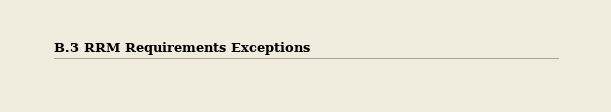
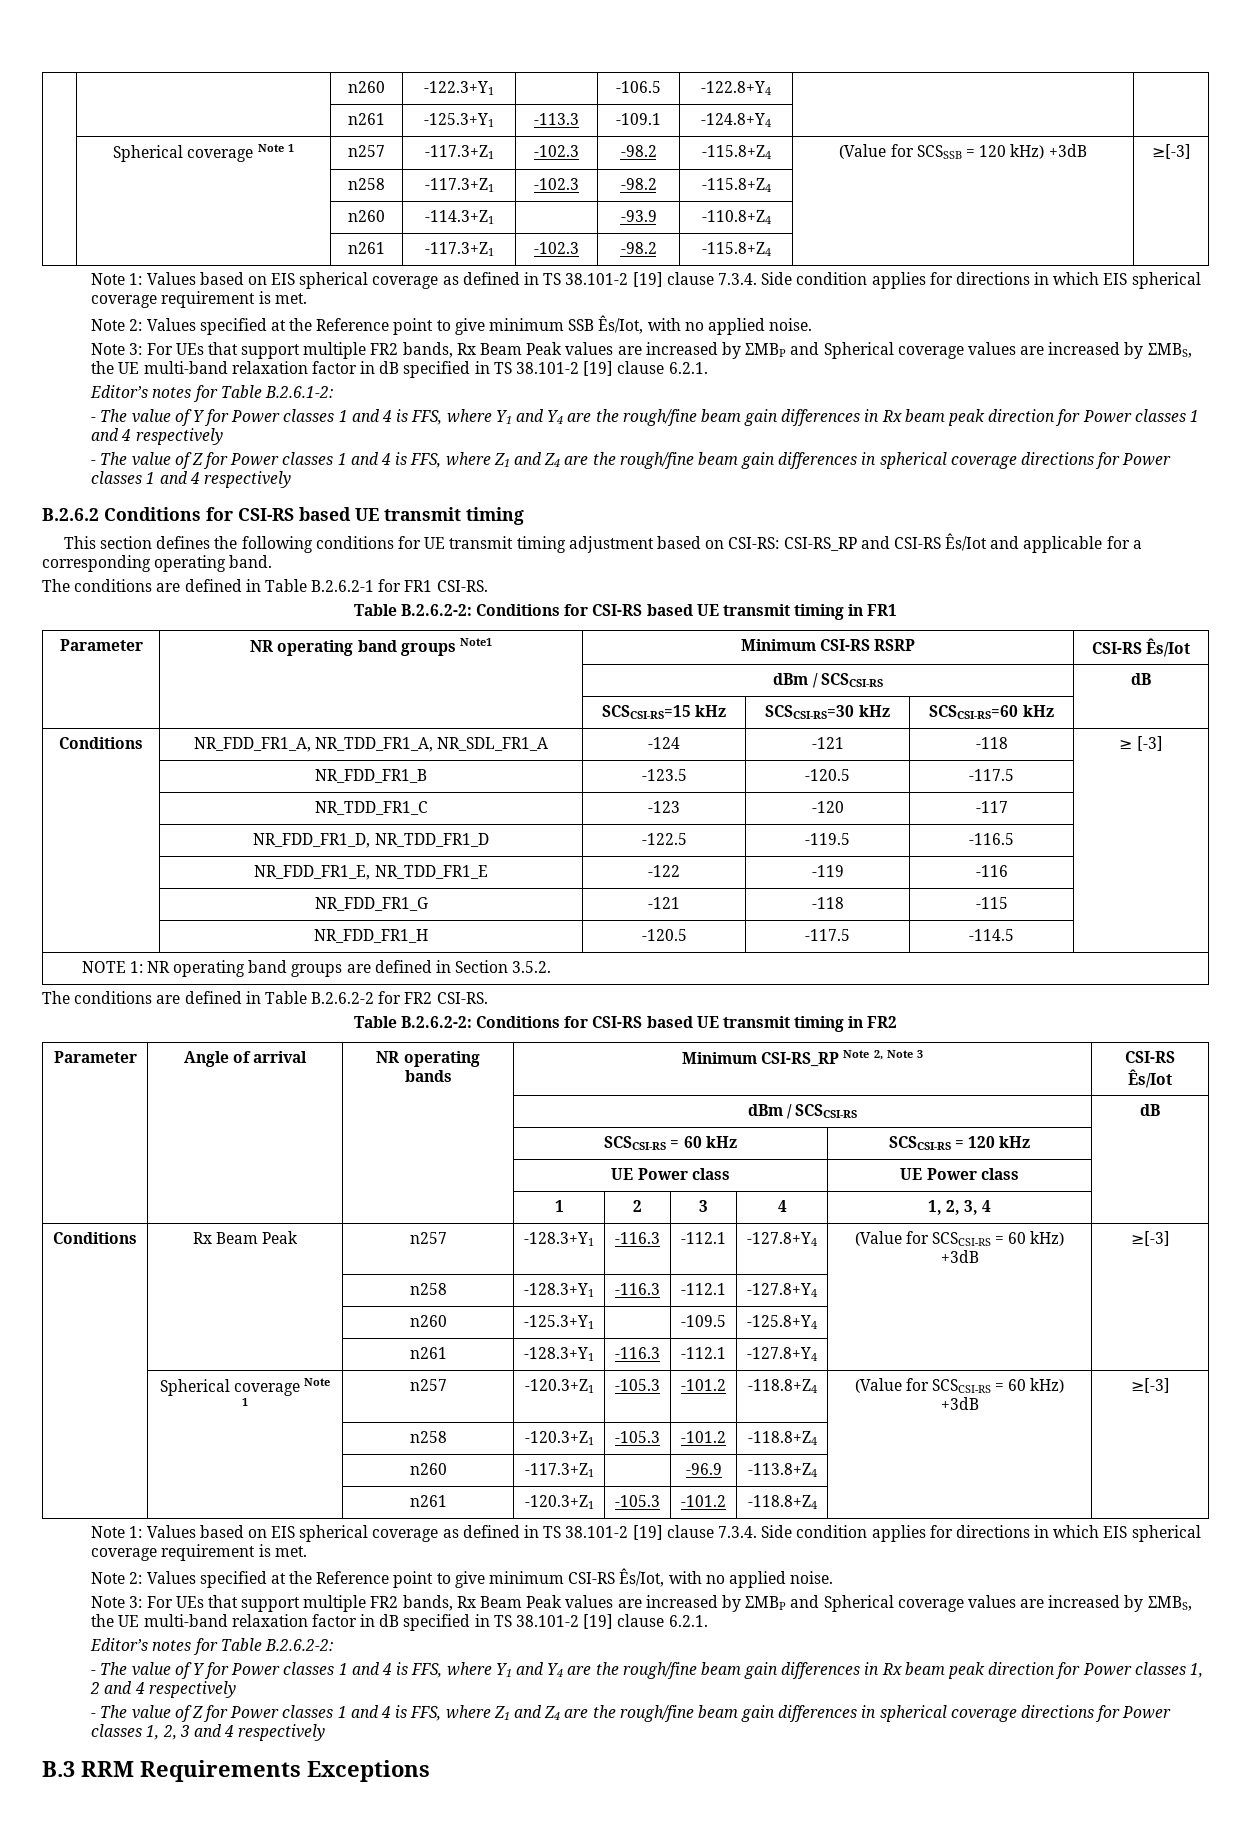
+ | | n260 | -122.3+Y1 | | -106.5 | -122.8+Y4 | |
+ | | n261 | -125.3+Y1 | -113.3 | -109.1 | -124.8+Y4 | |
+ | Spherical coverage Note 1 | n257 | -117.3+Z1 | -102.3 | -98.2 | -115.8+Z4 | (Value for SCSSSB = 120 kHz) +3dB | ≥[-3]
+ | | n258 | -117.3+Z1 | -102.3 | -98.2 | -115.8+Z4 | |
+ | | n260 | -114.3+Z1 | | -93.9 | -110.8+Z4 | |
+ | | n261 | -117.3+Z1 | -102.3 | -98.2 | -115.8+Z4 | |
+ Note 1: Values based on EIS spherical coverage as defined in TS 38.101-2 [19] clause 7.3.4. Side condition applies for directions in which EIS spherical coverage requirement is met.
+ Note 2: Values specified at the Reference point to give minimum SSB Ês/Iot, with no applied noise.
+ Note 3: For UEs that support multiple FR2 bands, Rx Beam Peak values are increased by ΣMBP and Spherical coverage values are increased by ΣMBS, the UE multi-band relaxation factor in dB specified in TS 38.101-2 [19] clause 6.2.1.
+ Editor’s notes for Table B.2.6.1-2:
+ - The value of Y for Power classes 1 and 4 is FFS, where Y1 and Y4 are the rough/fine beam gain differences in Rx beam peak direction for Power classes 1 and 4 respectively
+ - The value of Z for Power classes 1 and 4 is FFS, where Z1 and Z4 are the rough/fine beam gain differences in spherical coverage directions for Power classes 1 and 4 respectively
+ B.2.6.2 Conditions for CSI-RS based UE transmit timing
+ This section defines the following conditions for UE transmit timing adjustment based on CSI-RS: CSI-RS_RP and CSI-RS Ês/Iot and applicable for a corresponding operating band.
+ The conditions are defined in Table B.2.6.2-1 for FR1 CSI-RS.
+ Table B.2.6.2-2: Conditions for CSI-RS based UE transmit timing in FR1
+ Parameter | NR operating band groups Note1 | Minimum CSI-RS RSRP | CSI-RS Ês/Iot
+ | | dBm / SCSCSI-RS | dB
+ | | SCSCSI-RS=15 kHz | SCSCSI-RS=30 kHz | SCSCSI-RS=60 kHz |
+ Conditions | NR_FDD_FR1_A, NR_TDD_FR1_A, NR_SDL_FR1_A | -124 | -121 | -118 | ≥ [-3]
+ | NR_FDD_FR1_B | -123.5 | -120.5 | -117.5 |
+ | NR_TDD_FR1_C | -123 | -120 | -117 |
+ | NR_FDD_FR1_D, NR_TDD_FR1_D | -122.5 | -119.5 | -116.5 |
+ | NR_FDD_FR1_E, NR_TDD_FR1_E | -122 | -119 | -116 |
+ | NR_FDD_FR1_G | -121 | -118 | -115 |
+ | NR_FDD_FR1_H | -120.5 | -117.5 | -114.5 |
+ NOTE 1: NR operating band groups are defined in Section 3.5.2.
+ The conditions are defined in Table B.2.6.2-2 for FR2 CSI-RS.
+ Table B.2.6.2-2: Conditions for CSI-RS based UE transmit timing in FR2
+ Parameter | Angle of arrival | NR operating bands | Minimum CSI-RS_RP Note 2, Note 3 | CSI-RS Ês/Iot
+ | | | dBm / SCSCSI-RS | dB
+ | | | SCSCSI-RS = 60 kHz | SCSCSI-RS = 120 kHz |
+ | | | UE Power class | UE Power class |
+ | | | 1 | 2 | 3 | 4 | 1, 2, 3, 4 |
+ Conditions | Rx Beam Peak | n257 | -128.3+Y1 | -116.3 | -112.1 | -127.8+Y4 | (Value for SCSCSI-RS = 60 kHz) +3dB | ≥[-3]
+ | | n258 | -128.3+Y1 | -116.3 | -112.1 | -127.8+Y4 | |
+ | | n260 | -125.3+Y1 | | -109.5 | -125.8+Y4 | |
+ | | n261 | -128.3+Y1 | -116.3 | -112.1 | -127.8+Y4 | |
+ | Spherical coverage Note 1 | n257 | -120.3+Z1 | -105.3 | -101.2 | -118.8+Z4 | (Value for SCSCSI-RS = 60 kHz) +3dB | ≥[-3]
+ | | n258 | -120.3+Z1 | -105.3 | -101.2 | -118.8+Z4 | |
+ | | n260 | -117.3+Z1 | | -96.9 | -113.8+Z4 | |
+ | | n261 | -120.3+Z1 | -105.3 | -101.2 | -118.8+Z4 | |
+ Note 1: Values based on EIS spherical coverage as defined in TS 38.101-2 [19] clause 7.3.4. Side condition applies for directions in which EIS spherical coverage requirement is met.
+ Note 2: Values specified at the Reference point to give minimum CSI-RS Ês/Iot, with no applied noise.
+ Note 3: For UEs that support multiple FR2 bands, Rx Beam Peak values are increased by ΣMBP and Spherical coverage values are increased by ΣMBS, the UE multi-band relaxation factor in dB specified in TS 38.101-2 [19] clause 6.2.1.
+ Editor’s notes for Table B.2.6.2-2:
+ - The value of Y for Power classes 1 and 4 is FFS, where Y1 and Y4 are the rough/fine beam gain differences in Rx beam peak direction for Power classes 1, 2 and 4 respectively
+ - The value of Z for Power classes 1 and 4 is FFS, where Z1 and Z4 are the rough/fine beam gain differences in spherical coverage directions for Power classes 1, 2, 3 and 4 respectively

